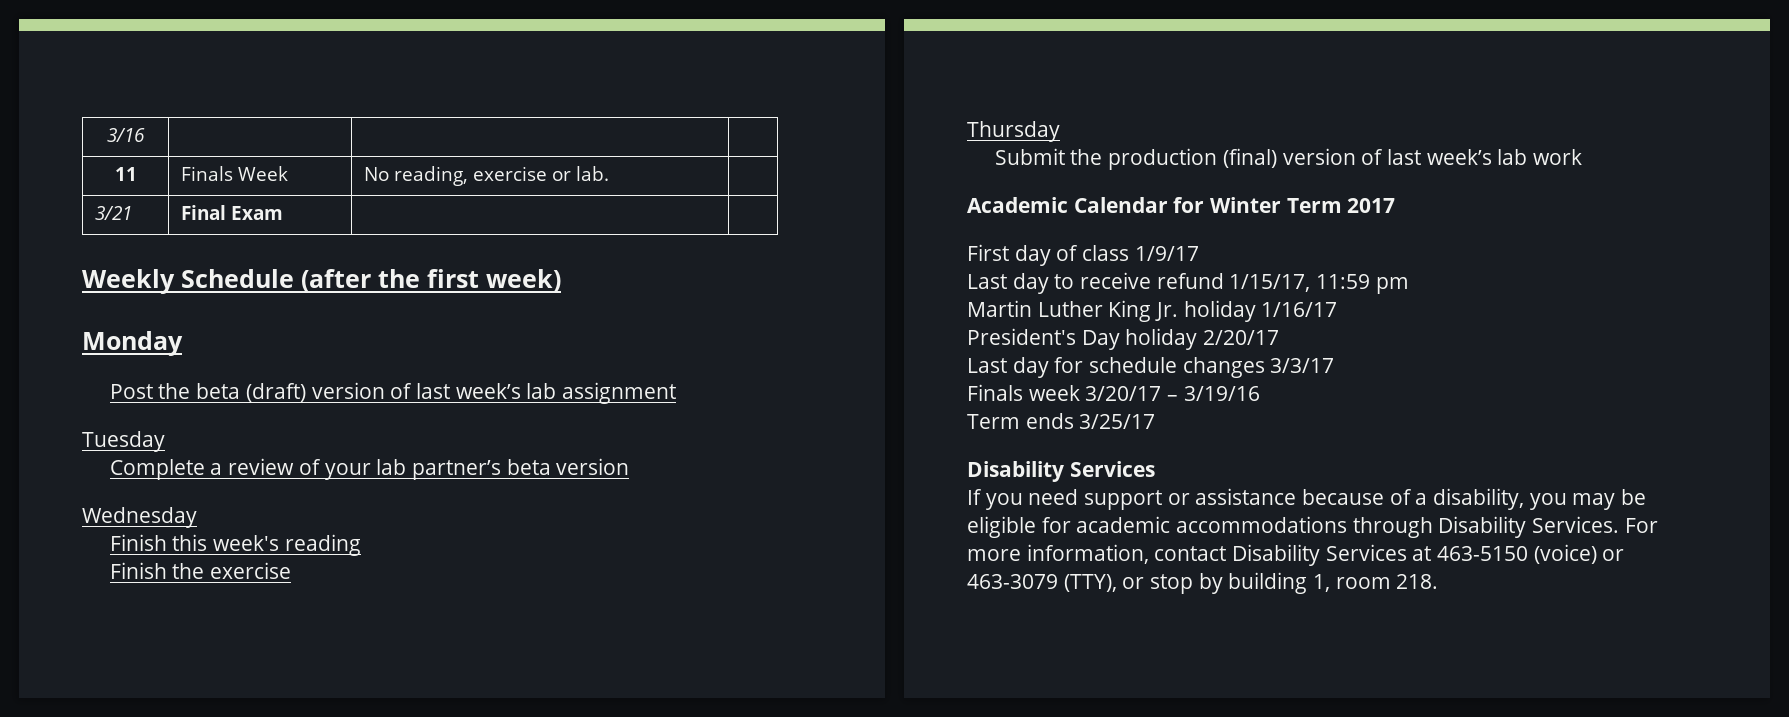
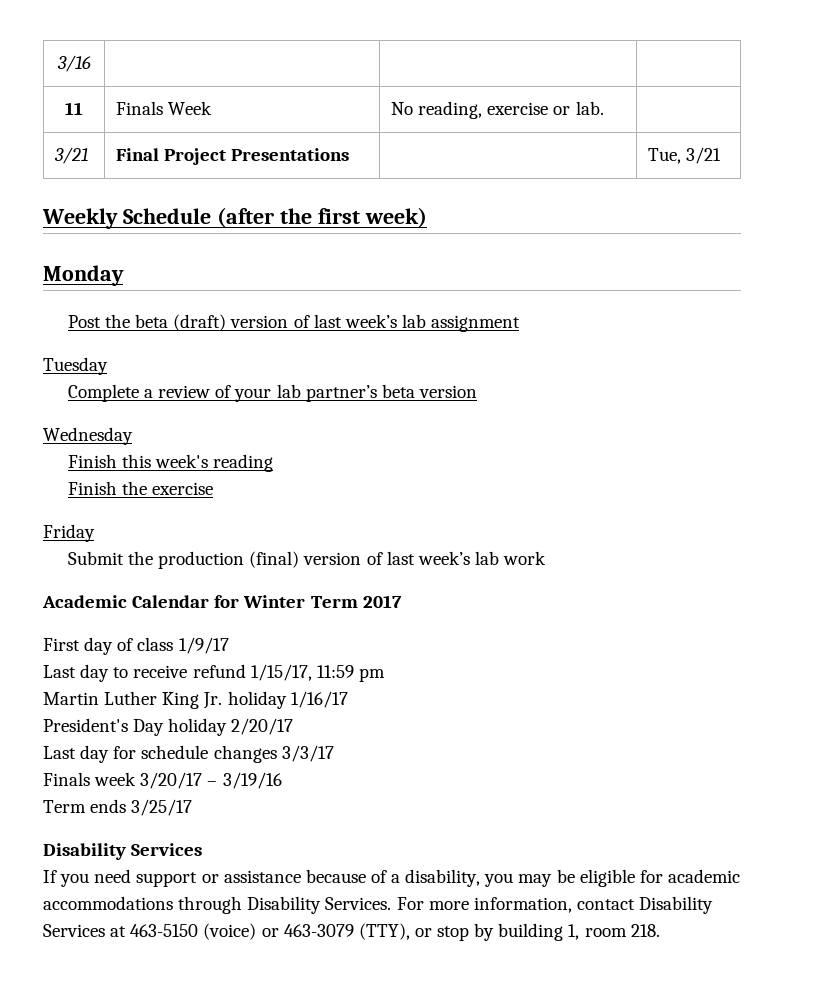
- 3/21 | Final Exam | |
+ 3/21 | Final Project Presentations | | Tue, 3/21
- Thursday
+ Friday

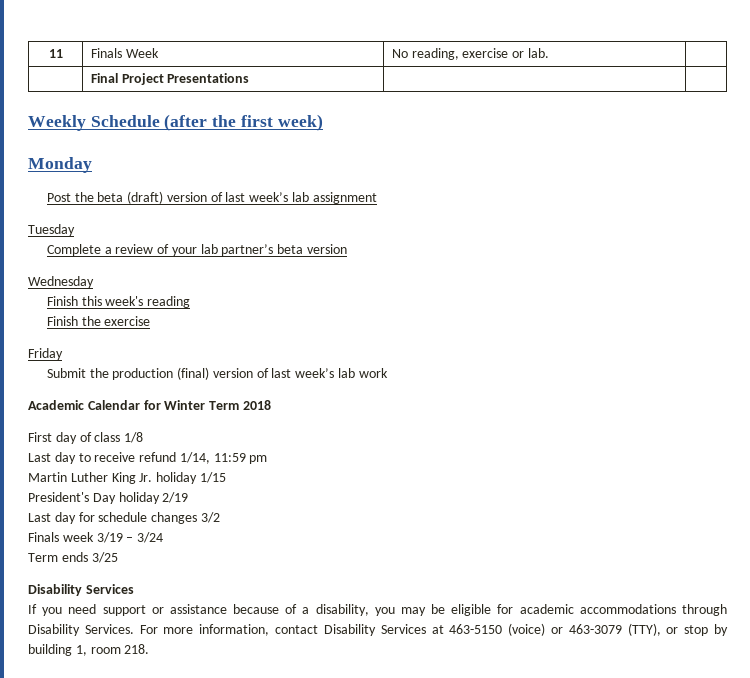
- 3/16 | | |
- 3/21 | Final Project Presentations | | Tue, 3/21
+ | Final Project Presentations | |
- Academic Calendar for Winter Term 2017
+ Academic Calendar for Winter Term 2018
- First day of class 1/9/17
+ First day of class 1/8
- Last day to receive refund 1/15/17, 11:59 pm
+ Last day to receive refund 1/14, 11:59 pm
- Martin Luther King Jr. holiday 1/16/17
+ Martin Luther King Jr. holiday 1/15
- President's Day holiday 2/20/17
+ President's Day holiday 2/19
- Last day for schedule changes 3/3/17
+ Last day for schedule changes 3/2
- Finals week 3/20/17 – 3/19/16
+ Finals week 3/19 – 3/24
- Term ends 3/25/17
+ Term ends 3/25

